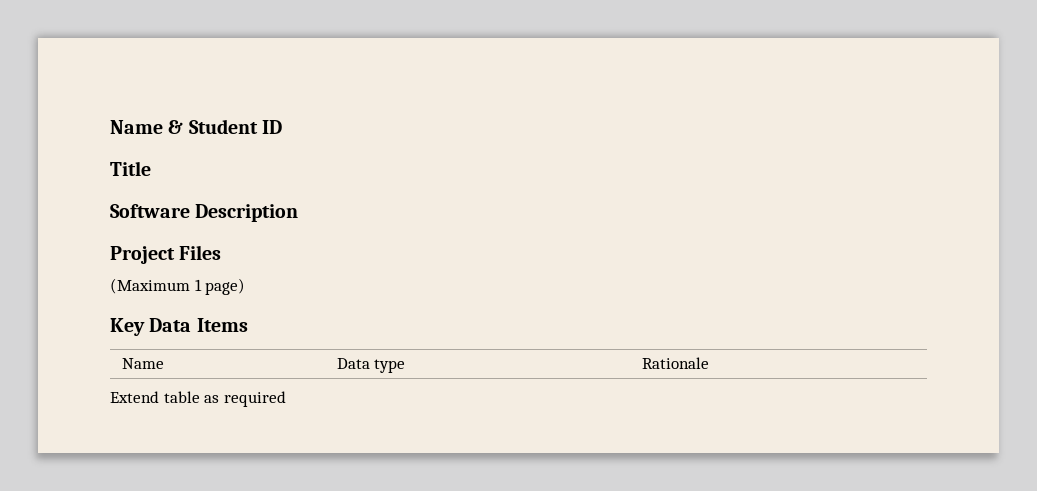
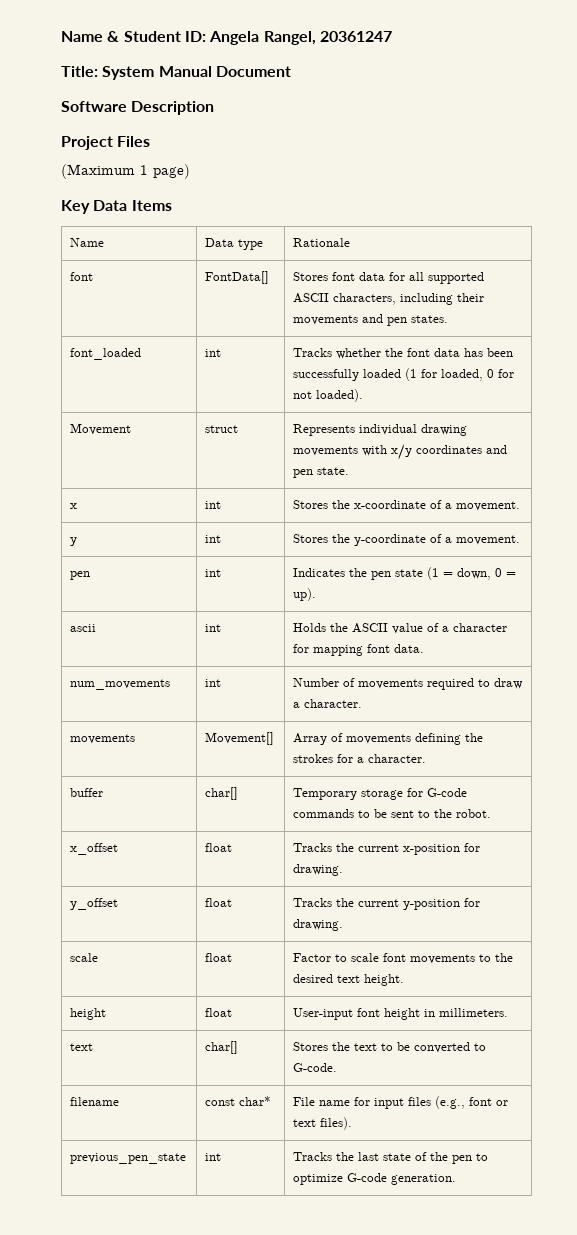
- Name & Student ID
- Title
+ Name & Student ID: Angela Rangel, 20361247
+ Title: System Manual Document
- Extend table as required
+ font | FontData[] | Stores font data for all supported ASCII characters, including their movements and pen states.
+ font_loaded | int | Tracks whether the font data has been successfully loaded (1 for loaded, 0 for not loaded).
+ Movement | struct | Represents individual drawing movements with x/y coordinates and pen state.
+ x | int | Stores the x-coordinate of a movement.
+ y | int | Stores the y-coordinate of a movement.
+ pen | int | Indicates the pen state (1 = down, 0 = up).
+ ascii | int | Holds the ASCII value of a character for mapping font data.
+ num_movements | int | Number of movements required to draw a character.
+ movements | Movement[] | Array of movements defining the strokes for a character.
+ buffer | char[] | Temporary storage for G-code commands to be sent to the robot.
+ x_offset | float | Tracks the current x-position for drawing.
+ y_offset | float | Tracks the current y-position for drawing.
+ scale | float | Factor to scale font movements to the desired text height.
+ height | float | User-input font height in millimeters.
+ text | char[] | Stores the text to be converted to G-code.
+ filename | const char* | File name for input files (e.g., font or text files).
+ previous_pen_state | int | Tracks the last state of the pen to optimize G-code generation.

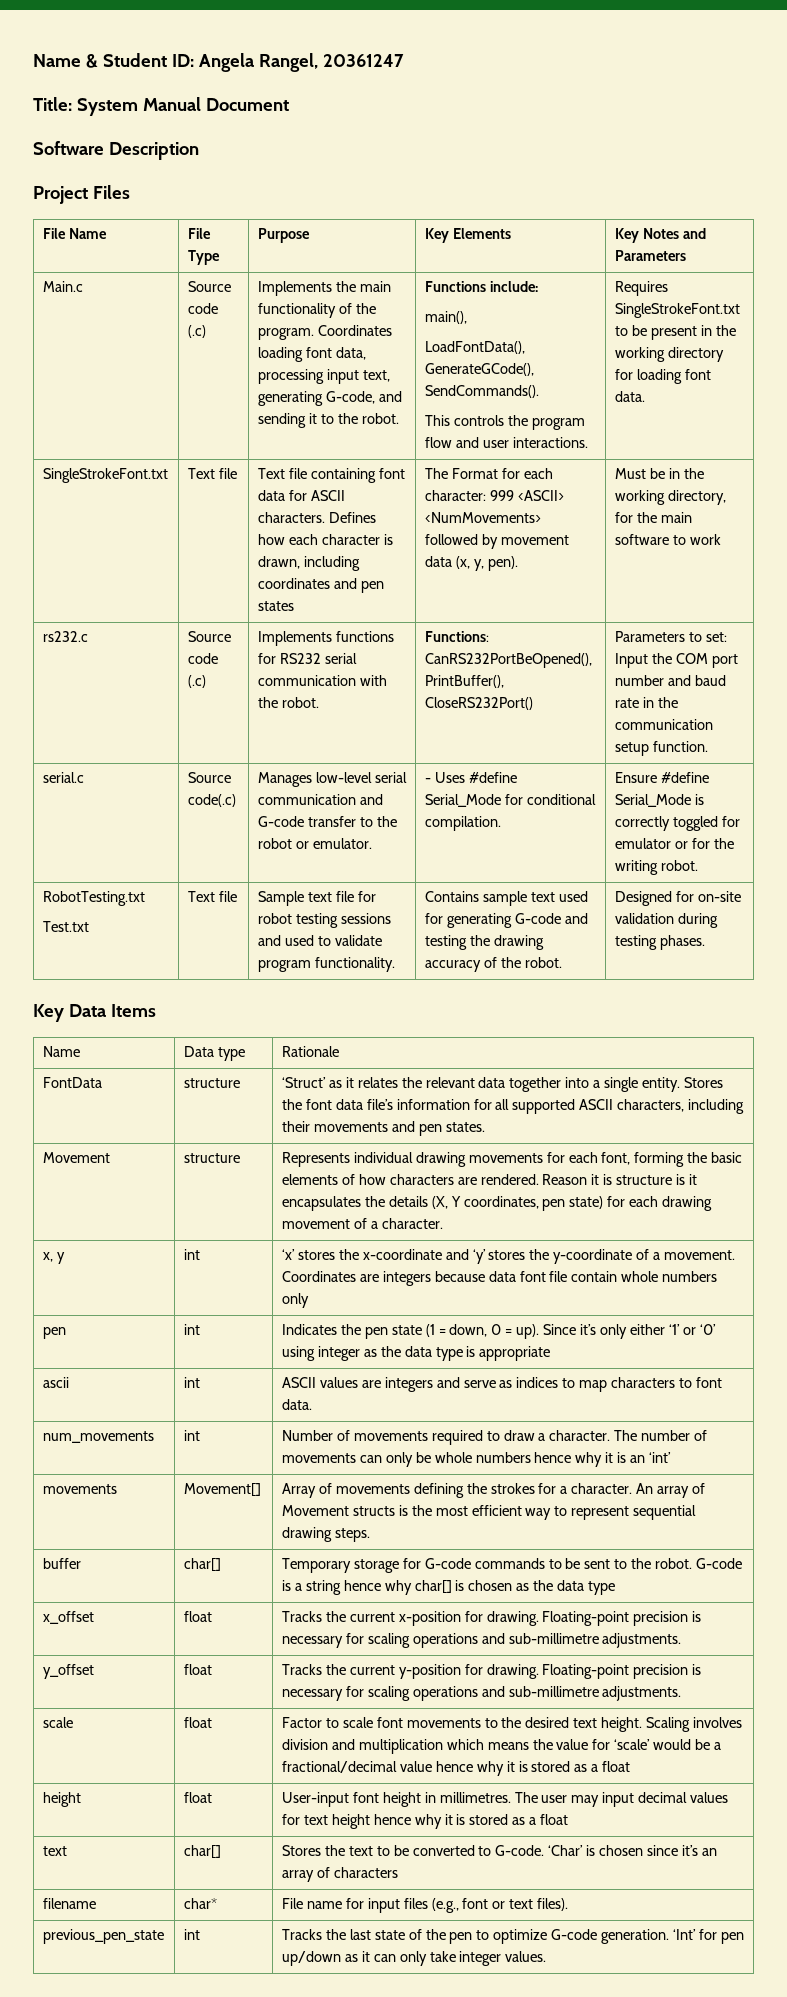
- (Maximum 1 page)
+ File Name | File Type | Purpose | Key Elements | Key Notes and Parameters
+ Main.c | Source code (.c) | Implements the main functionality of the program. Coordinates loading font data, processing input text, generating G-code, and sending it to the robot. | Functions include:
+ main(),
+ LoadFontData(), GenerateGCode(), SendCommands().
+ This controls the program flow and user interactions. | Requires SingleStrokeFont.txt to be present in the working directory for loading font data.
+ SingleStrokeFont.txt | Text file | Text file containing font data for ASCII characters. Defines how each character is drawn, including coordinates and pen states | The Format for each character: 999 <ASCII> <NumMovements> followed by movement data (x, y, pen). | Must be in the working directory, for the main software to work
+ rs232.c | Source code (.c) | Implements functions for RS232 serial communication with the robot. | Functions: CanRS232PortBeOpened(), PrintBuffer(), CloseRS232Port() | Parameters to set: Input the COM port number and baud rate in the communication setup function.
+ serial.c | Source code(.c) | Manages low-level serial communication and G-code transfer to the robot or emulator. | - Uses #define Serial_Mode for conditional compilation. | Ensure #define Serial_Mode is correctly toggled for emulator or for the writing robot.
+ RobotTesting.txt
+ Test.txt | Text file | Sample text file for robot testing sessions and used to validate program functionality. | Contains sample text used for generating G-code and testing the drawing accuracy of the robot. | Designed for on-site validation during testing phases.
- font | FontData[] | Stores font data for all supported ASCII characters, including their movements and pen states.
+ FontData | structure | ‘Struct’ as it relates the relevant data together into a single entity. Stores the font data file’s information for all supported ASCII characters, including their movements and pen states.
- font_loaded | int | Tracks whether the font data has been successfully loaded (1 for loaded, 0 for not loaded).
- Movement | struct | Represents individual drawing movements with x/y coordinates and pen state.
- x | int | Stores the x-coordinate of a movement.
- y | int | Stores the y-coordinate of a movement.
+ Movement | structure | Represents individual drawing movements for each font, forming the basic elements of how characters are rendered. Reason it is structure is it encapsulates the details (X, Y coordinates, pen state) for each drawing movement of a character.
+ x, y | int | ‘x’ stores the x-coordinate and ‘y’ stores the y-coordinate of a movement. Coordinates are integers because data font file contain whole numbers only
- pen | int | Indicates the pen state (1 = down, 0 = up).
- ascii | int | Holds the ASCII value of a character for mapping font data.
+ pen | int | Indicates the pen state (1 = down, 0 = up). Since it’s only either ‘1’ or ‘0’ using integer as the data type is appropriate
+ ascii | int | ASCII values are integers and serve as indices to map characters to font data.
- num_movements | int | Number of movements required to draw a character.
+ num_movements | int | Number of movements required to draw a character. The number of movements can only be whole numbers hence why it is an ‘int’
- movements | Movement[] | Array of movements defining the strokes for a character.
+ movements | Movement[] | Array of movements defining the strokes for a character. An array of Movement structs is the most efficient way to represent sequential drawing steps.
- buffer | char[] | Temporary storage for G-code commands to be sent to the robot.
+ buffer | char[] | Temporary storage for G-code commands to be sent to the robot. G-code is a string hence why char[] is chosen as the data type
- x_offset | float | Tracks the current x-position for drawing.
+ x_offset | float | Tracks the current x-position for drawing. Floating-point precision is necessary for scaling operations and sub-millimetre adjustments.
- y_offset | float | Tracks the current y-position for drawing.
+ y_offset | float | Tracks the current y-position for drawing. Floating-point precision is necessary for scaling operations and sub-millimetre adjustments.
- scale | float | Factor to scale font movements to the desired text height.
+ scale | float | Factor to scale font movements to the desired text height. Scaling involves division and multiplication which means the value for ‘scale’ would be a fractional/decimal value hence why it is stored as a float
- height | float | User-input font height in millimeters.
+ height | float | User-input font height in millimetres. The user may input decimal values for text height hence why it is stored as a float
- text | char[] | Stores the text to be converted to G-code.
+ text | char[] | Stores the text to be converted to G-code. ‘Char’ is chosen since it’s an array of characters
- filename | const char* | File name for input files (e.g., font or text files).
+ filename | char* | File name for input files (e.g., font or text files).
- previous_pen_state | int | Tracks the last state of the pen to optimize G-code generation.
+ previous_pen_state | int | Tracks the last state of the pen to optimize G-code generation. ‘Int’ for pen up/down as it can only take integer values.

